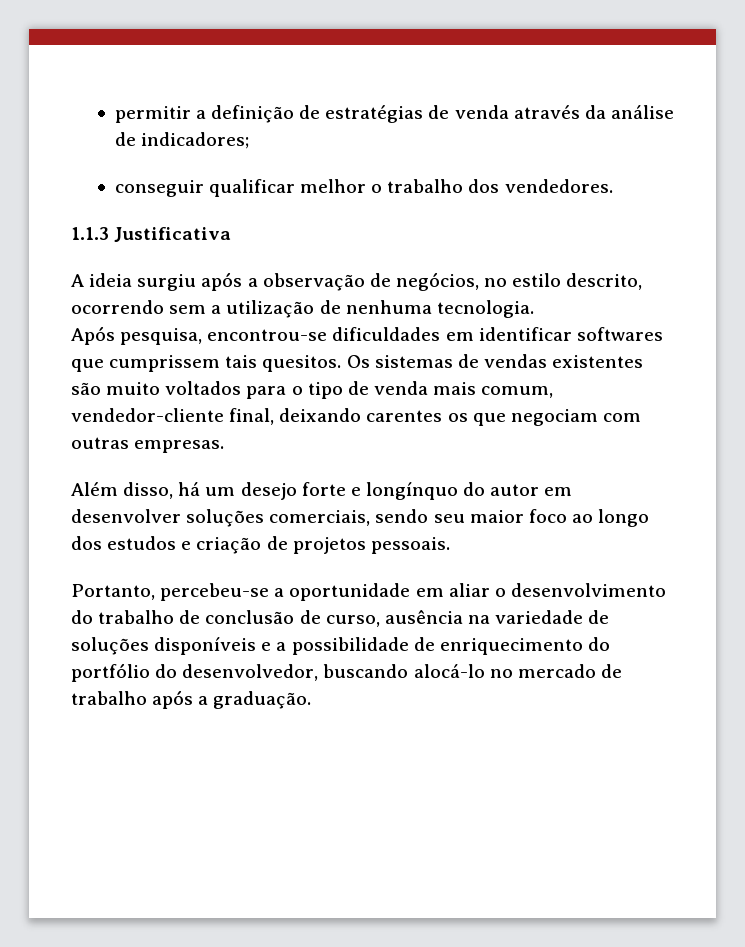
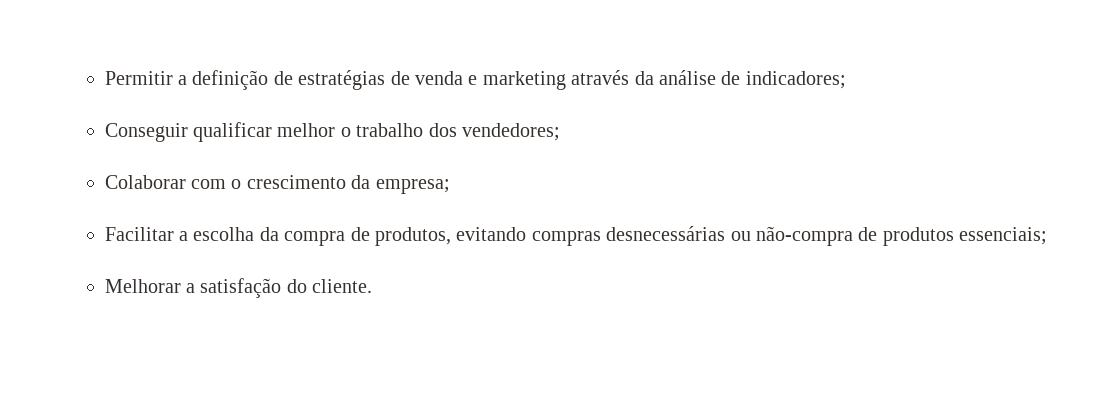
- permitir a definição de estratégias de venda através da análise de indicadores;
+ Permitir a definição de estratégias de venda e marketing através da análise de indicadores;
- conseguir qualificar melhor o trabalho dos vendedores.
- 1.1.3 Justificativa
- A ideia surgiu após a observação de negócios, no estilo descrito, ocorrendo sem a utilização de nenhuma tecnologia.
- Após pesquisa, encontrou-se dificuldades em identificar softwares que cumprissem tais quesitos. Os sistemas de vendas existentes são muito voltados para o tipo de venda mais comum, vendedor-cliente final, deixando carentes os que negociam com outras empresas.
- Além disso, há um desejo forte e longínquo do autor em desenvolver soluções comerciais, sendo seu maior foco ao longo dos estudos e criação de projetos pessoais.
- Portanto, percebeu-se a oportunidade em aliar o desenvolvimento do trabalho de conclusão de curso, ausência na variedade de soluções disponíveis e a possibilidade de enriquecimento do portfólio do desenvolvedor, buscando alocá-lo no mercado de trabalho após a graduação.
+ Conseguir qualificar melhor o trabalho dos vendedores;
+ Colaborar com o crescimento da empresa;
+ Facilitar a escolha da compra de produtos, evitando compras desnecessárias ou não-compra de produtos essenciais;
+ Melhorar a satisfação do cliente.

